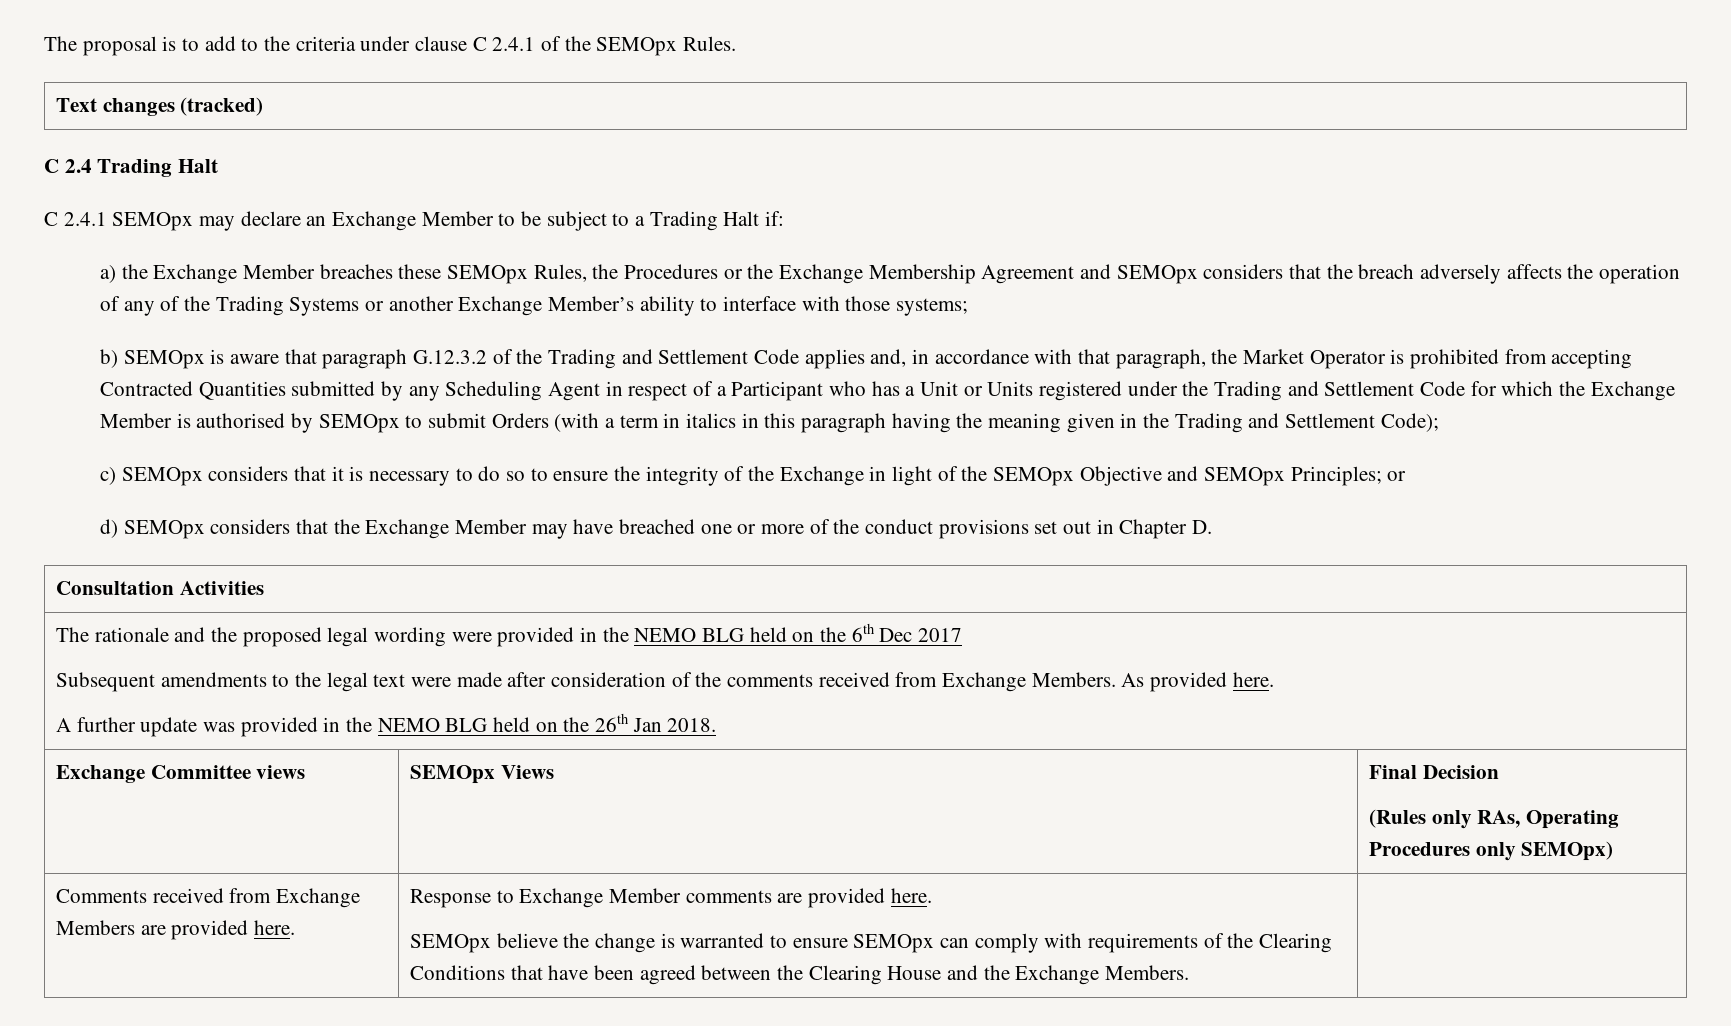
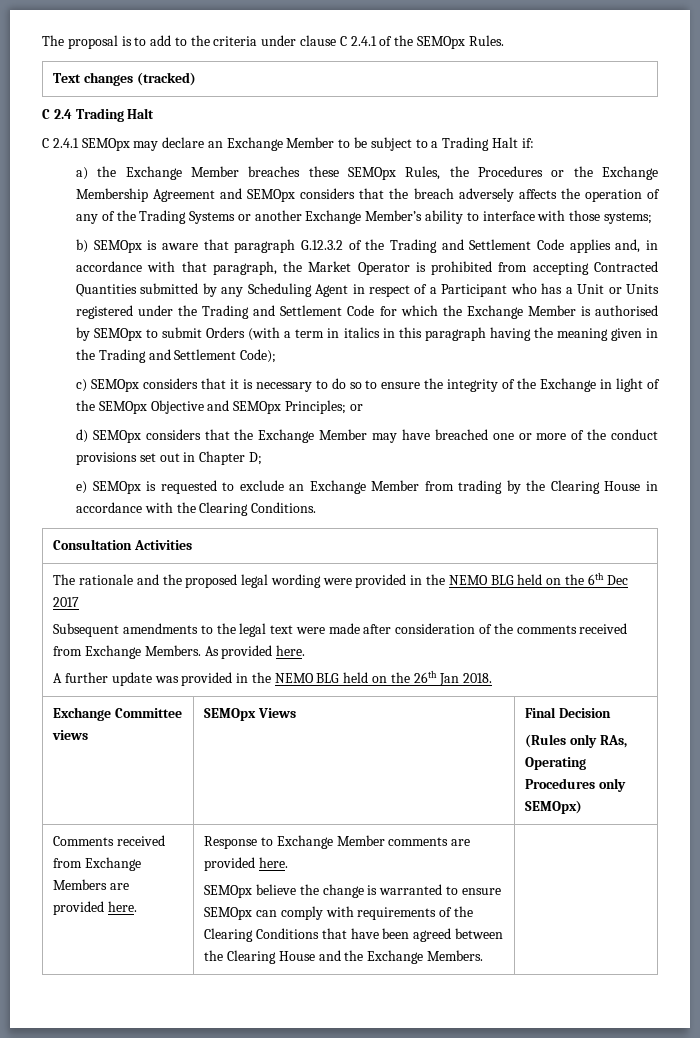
- d) SEMOpx considers that the Exchange Member may have breached one or more of the conduct provisions set out in Chapter D.
+ d) SEMOpx considers that the Exchange Member may have breached one or more of the conduct provisions set out in Chapter D;
+ e) SEMOpx is requested to exclude an Exchange Member from trading by the Clearing House in accordance with the Clearing Conditions.

